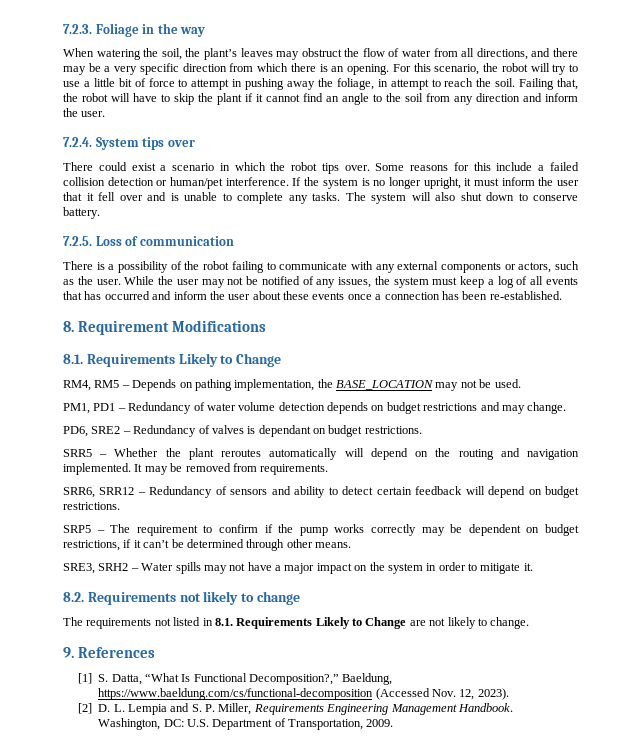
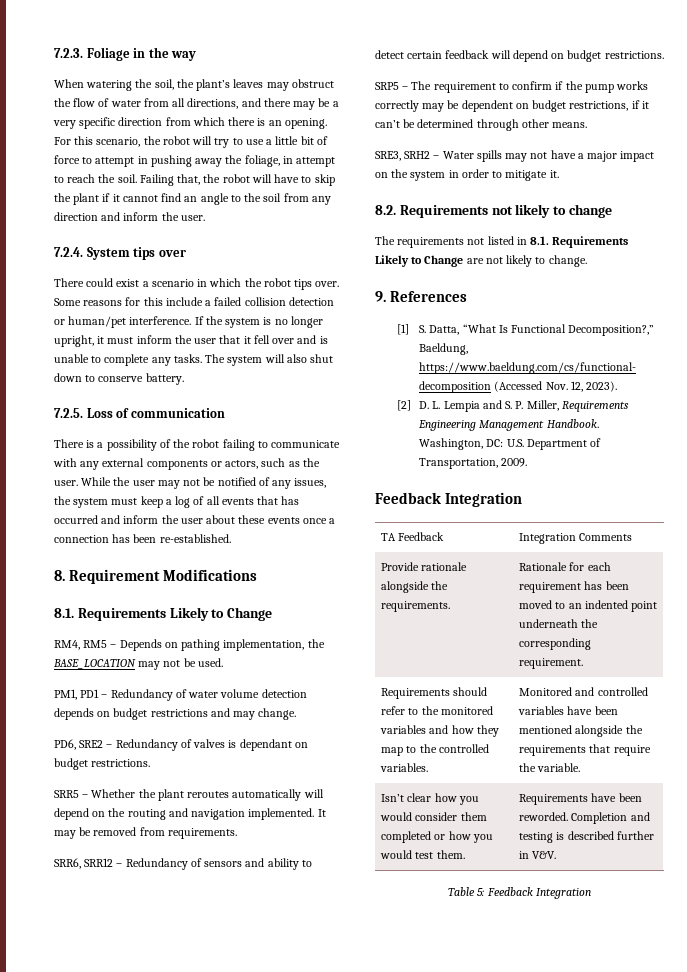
  Washington, DC: U.S. Department of Transportation, 2009.
+ Feedback Integration
+ TA Feedback | Integration Comments
+ Provide rationale alongside the requirements. | Rationale for each requirement has been moved to an indented point underneath the corresponding requirement.
+ Requirements should refer to the monitored variables and how they map to the controlled variables. | Monitored and controlled variables have been mentioned alongside the requirements that require the variable.
+ Isn’t clear how you would consider them completed or how you would test them. | Requirements have been reworded. Completion and testing is described further in V&V.
+ Table 5: Feedback Integration

